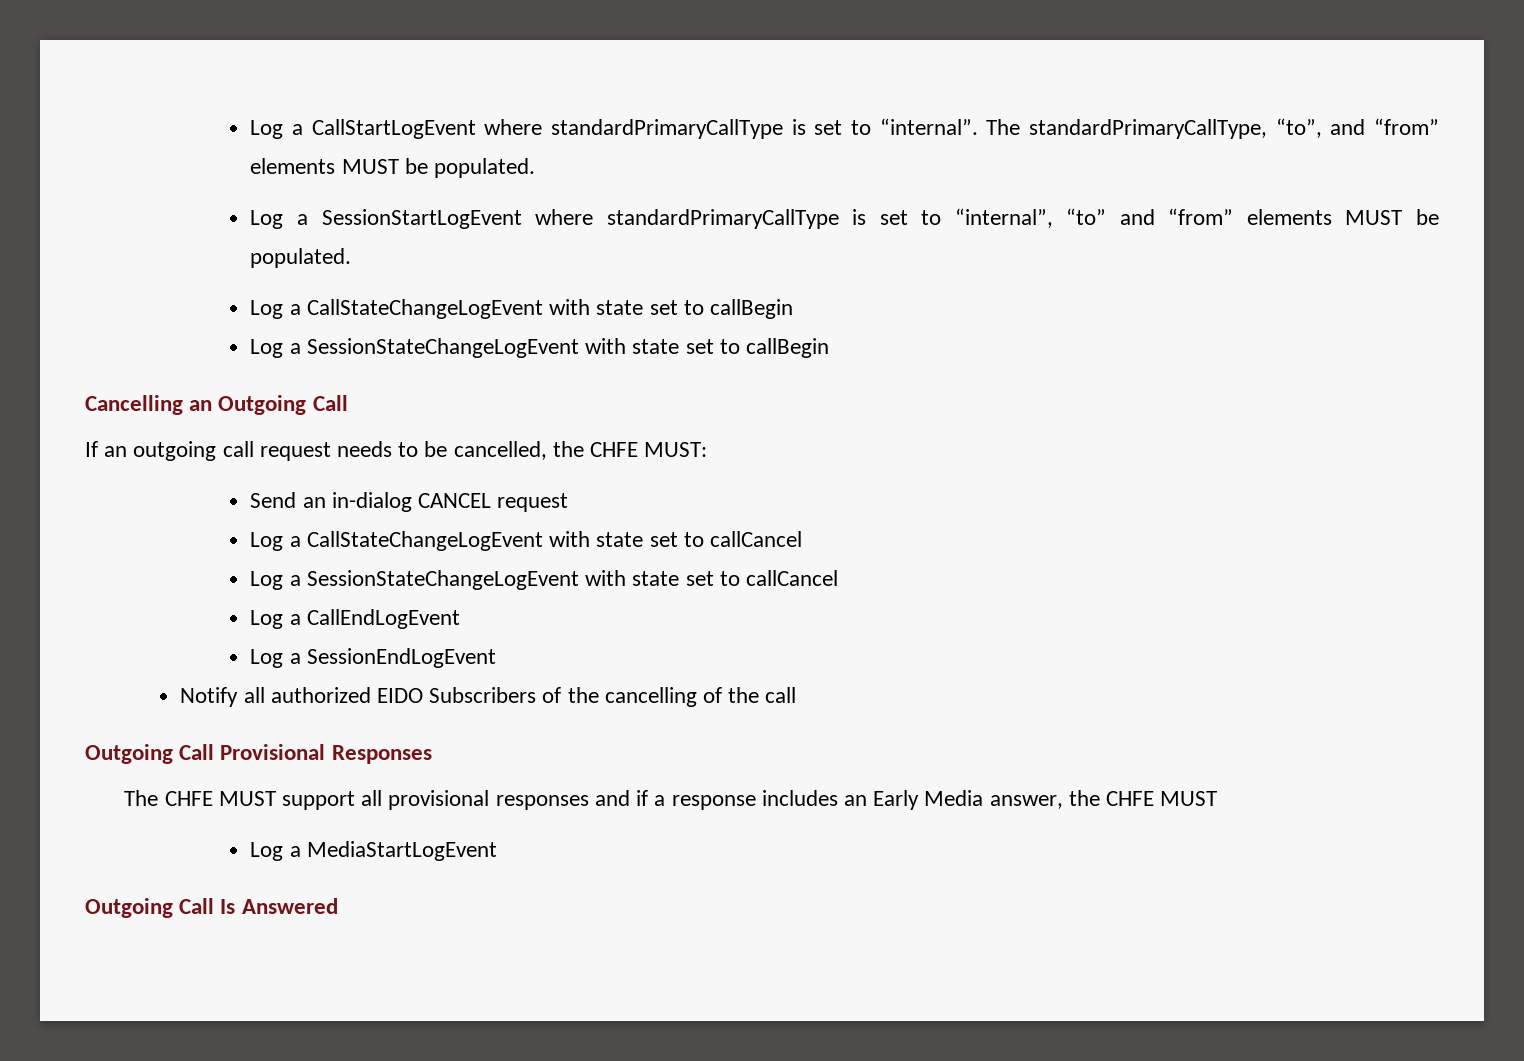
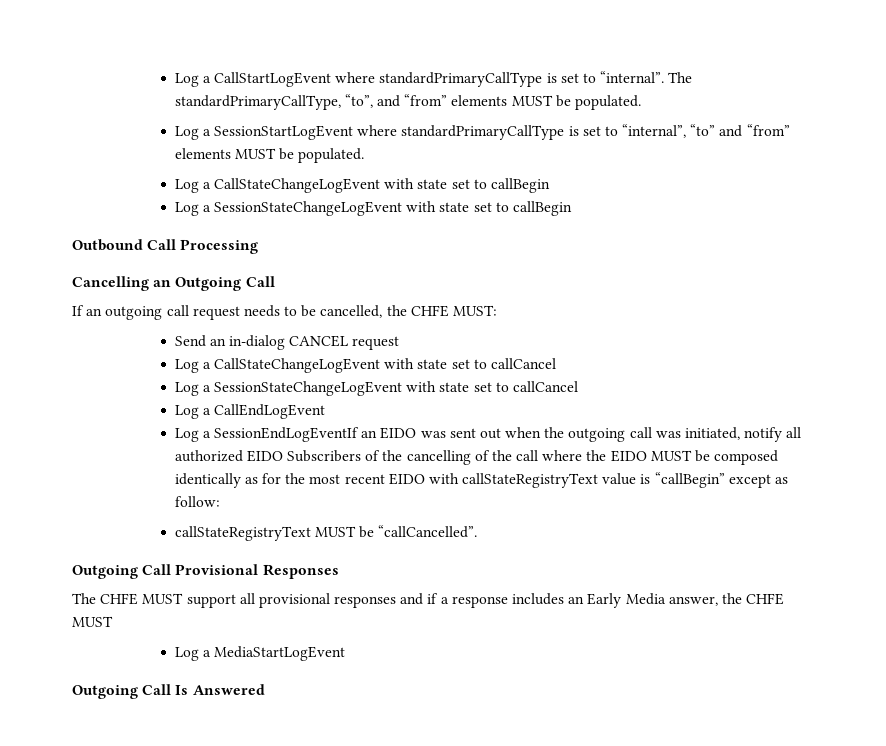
+ Outbound Call Processing
- Log a SessionEndLogEvent
- Notify all authorized EIDO Subscribers of the cancelling of the call
+ Log a SessionEndLogEventIf an EIDO was sent out when the outgoing call was initiated, notify all authorized EIDO Subscribers of the cancelling of the call where the EIDO MUST be composed identically as for the most recent EIDO with callStateRegistryText value is “callBegin” except as follow:
+ callStateRegistryText MUST be “callCancelled”.

